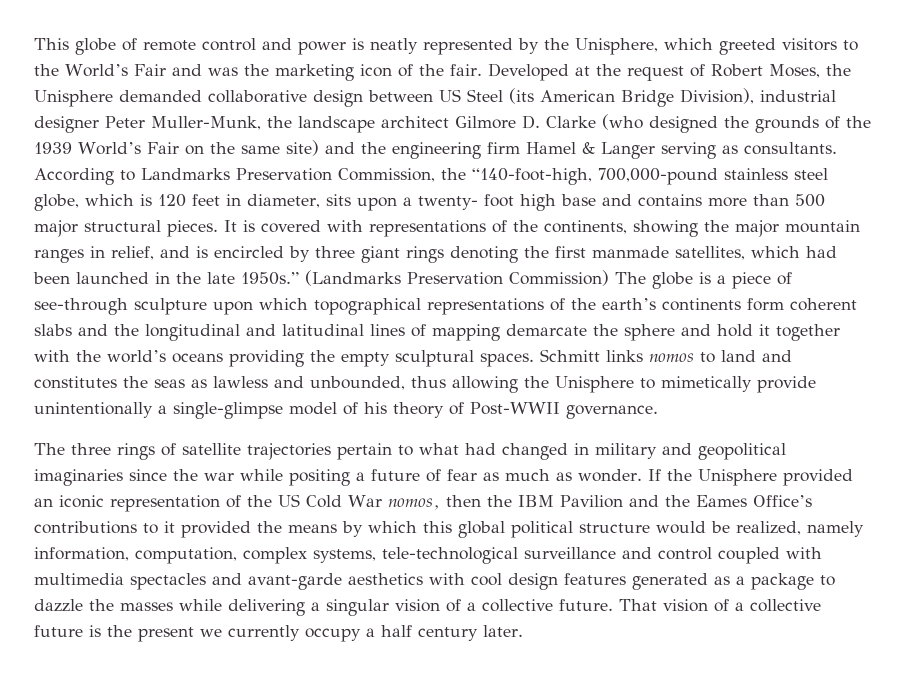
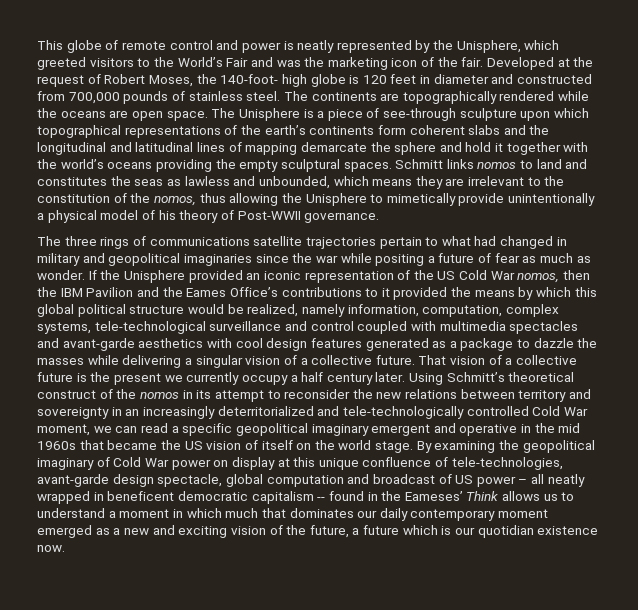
- Developed at the request of Robert Moses, the Unisphere demanded collaborative design between US Steel (its American Bridge Division), industrial designer Peter Muller-Munk, the landscape architect Gilmore D. Clarke (who designed the grounds of the 1939 World’s Fair on the same site) and the engineering firm Hamel & Langer serving as consultants. According to Landmarks Preservation Commission, the “140-foot-high, 700,000-pound stainless steel globe, which is 120 feet in diameter, sits upon a twenty- foot high base and contains more than 500 major structural pieces. It is covered with representations of the continents, showing the major mountain ranges in relief, and is encircled by three giant rings denoting the first manmade satellites, which had been launched in the late 1950s.” (Landmarks Preservation Commission) The globe is a piece of see-through sculpture upon which topographical representations of the earth’s continents form coherent slabs and the longitudinal and latitudinal lines of mapping demarcate the sphere and hold it together with the world’s oceans providing the empty sculptural spaces.
+ Developed at the request of Robert Moses, the 140-foot- high globe is 120 feet in diameter and constructed from 700,000 pounds of stainless steel. The continents are topographically rendered while the oceans are open space. The Unisphere is a piece of see-through sculpture upon which topographical representations of the earth’s continents form coherent slabs and the longitudinal and latitudinal lines of mapping demarcate the sphere and hold it together with the world’s oceans providing the empty sculptural spaces.
- Schmitt links nomos to land and constitutes the seas as lawless and unbounded, thus allowing the Unisphere to mimetically provide unintentionally a single-glimpse model of his theory of Post-WWII governance.
+ Schmitt links nomos to land and constitutes the seas as lawless and unbounded, which means they are irrelevant to the constitution of the nomos, thus allowing the Unisphere to mimetically provide unintentionally a physical model of his theory of Post-WWII governance.
- The three rings of satellite trajectories pertain to what had changed in military and geopolitical imaginaries since the war while positing a future of fear as much as wonder.
+ The three rings of communications satellite trajectories pertain to what had changed in military and geopolitical imaginaries since the war while positing a future of fear as much as wonder.
+ Using Schmitt’s theoretical construct of the nomos in its attempt to reconsider the new relations between territory and sovereignty in an increasingly deterritorialized and tele-technologically controlled Cold War moment, we can read a specific geopolitical imaginary emergent and operative in the mid 1960s that became the US vision of itself on the world stage. By examining the geopolitical imaginary of Cold War power on display at this unique confluence of tele-technologies, avant-garde design spectacle, global computation and broadcast of US power – all neatly wrapped in beneficent democratic capitalism -- found in the Eameses’ Think allows us to understand a moment in which much that dominates our daily contemporary moment emerged as a new and exciting vision of the future, a future which is our quotidian existence now.

